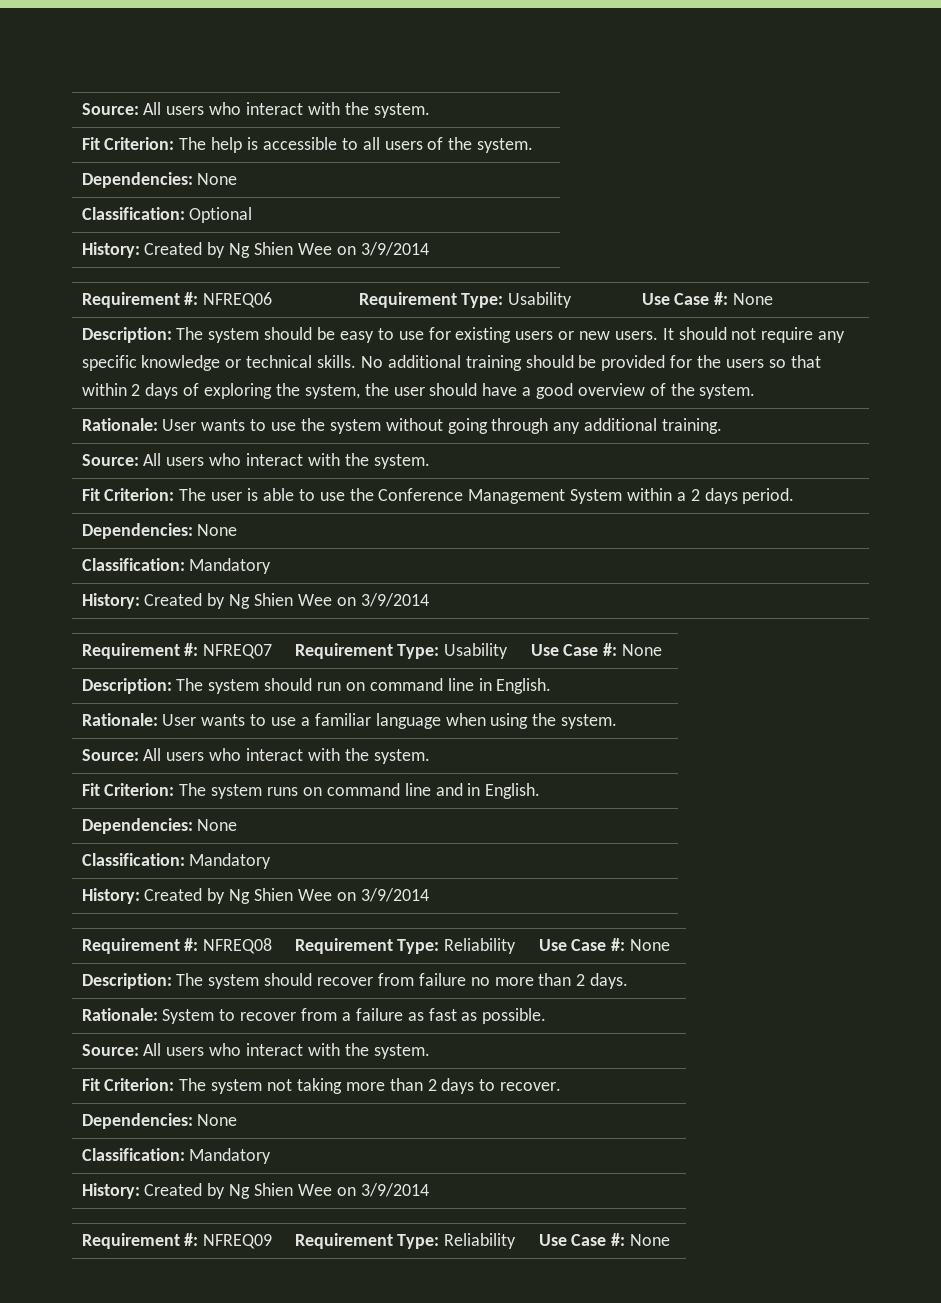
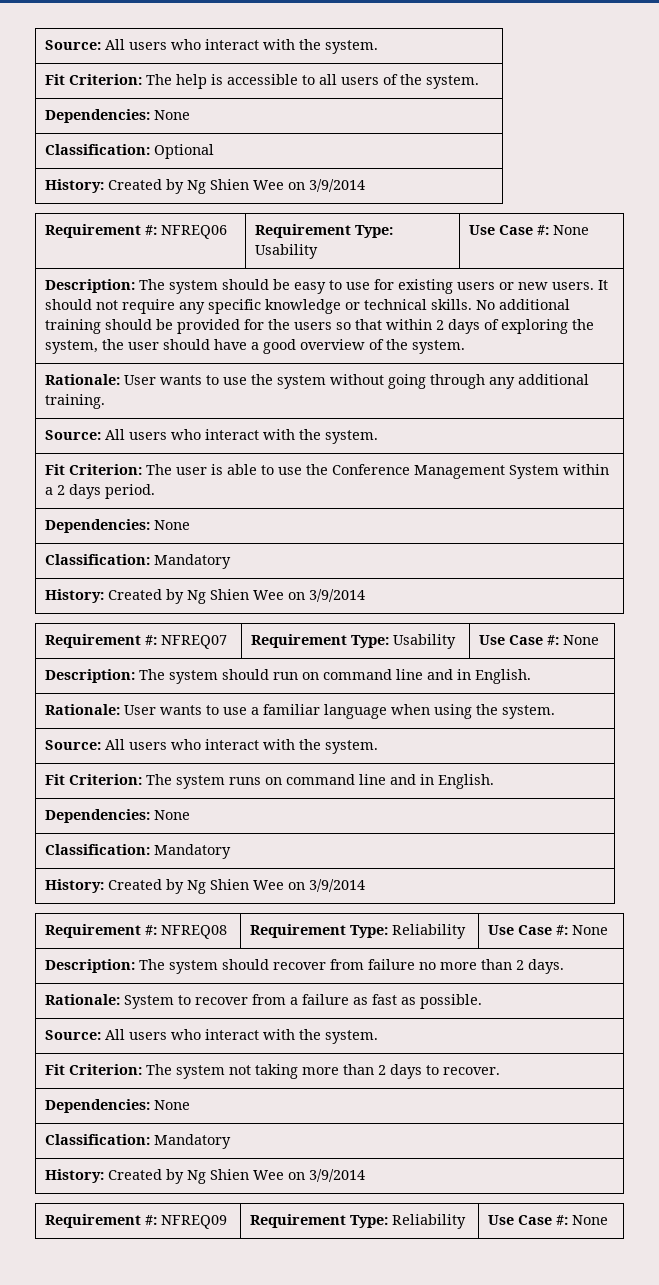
- Description: The system should run on command line in English.
+ Description: The system should run on command line and in English.

